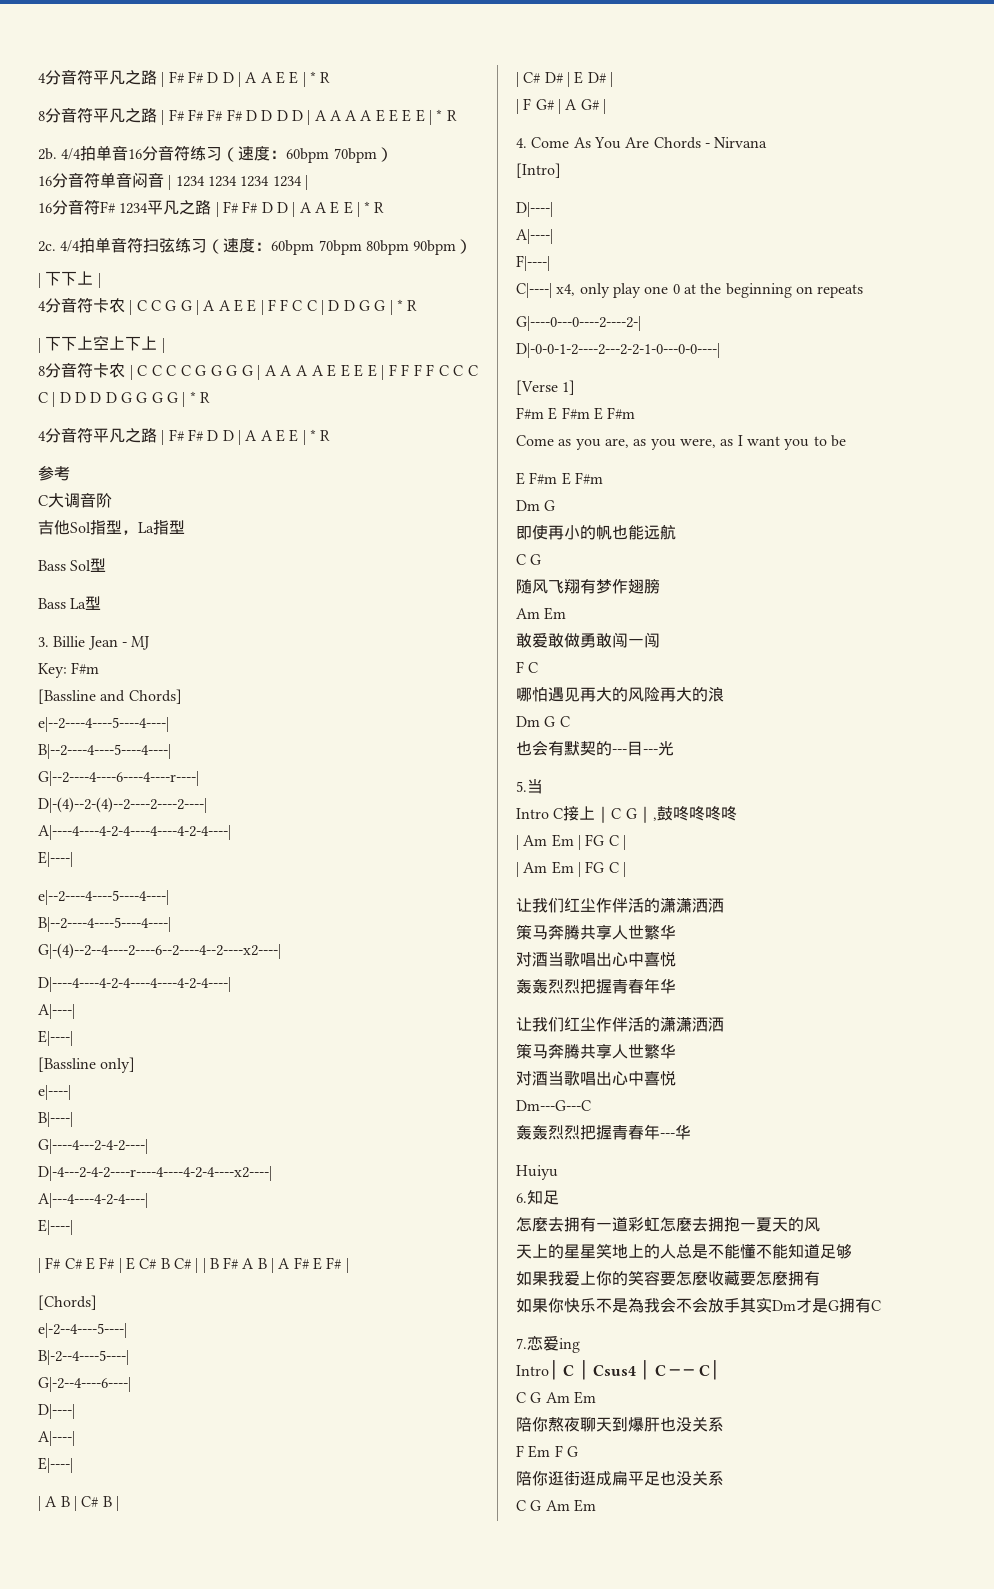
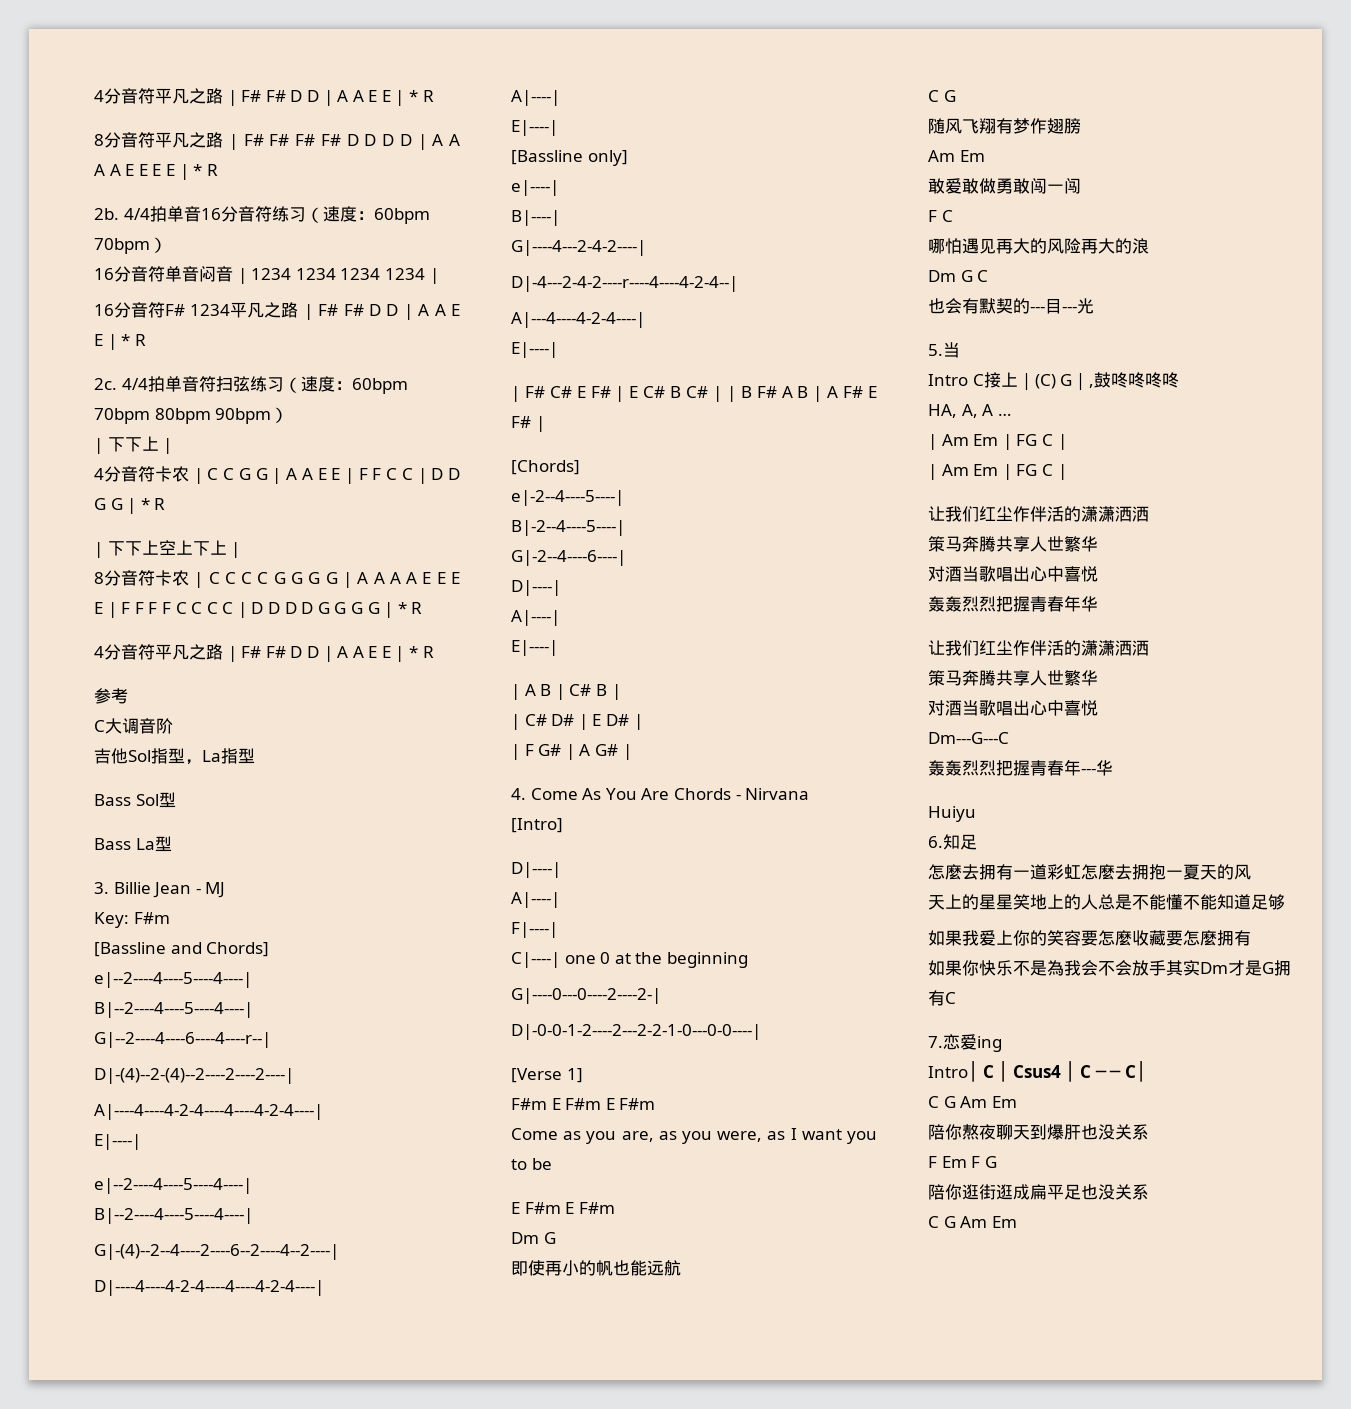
- G|--2----4----6----4----r----|
+ G|--2----4----6----4----r--|
- G|-(4)--2--4----2----6--2----4--2----x2----|
+ G|-(4)--2--4----2----6--2----4--2----|
- D|-4---2-4-2----r----4----4-2-4----x2----|
+ D|-4---2-4-2----r----4----4-2-4--|
- C|----| x4, only play one 0 at the beginning on repeats
+ C|----| one 0 at the beginning
- Intro C接上｜C G｜,鼓咚咚咚咚
+ Intro C接上｜(C) G｜,鼓咚咚咚咚
+ HA, A, A …

